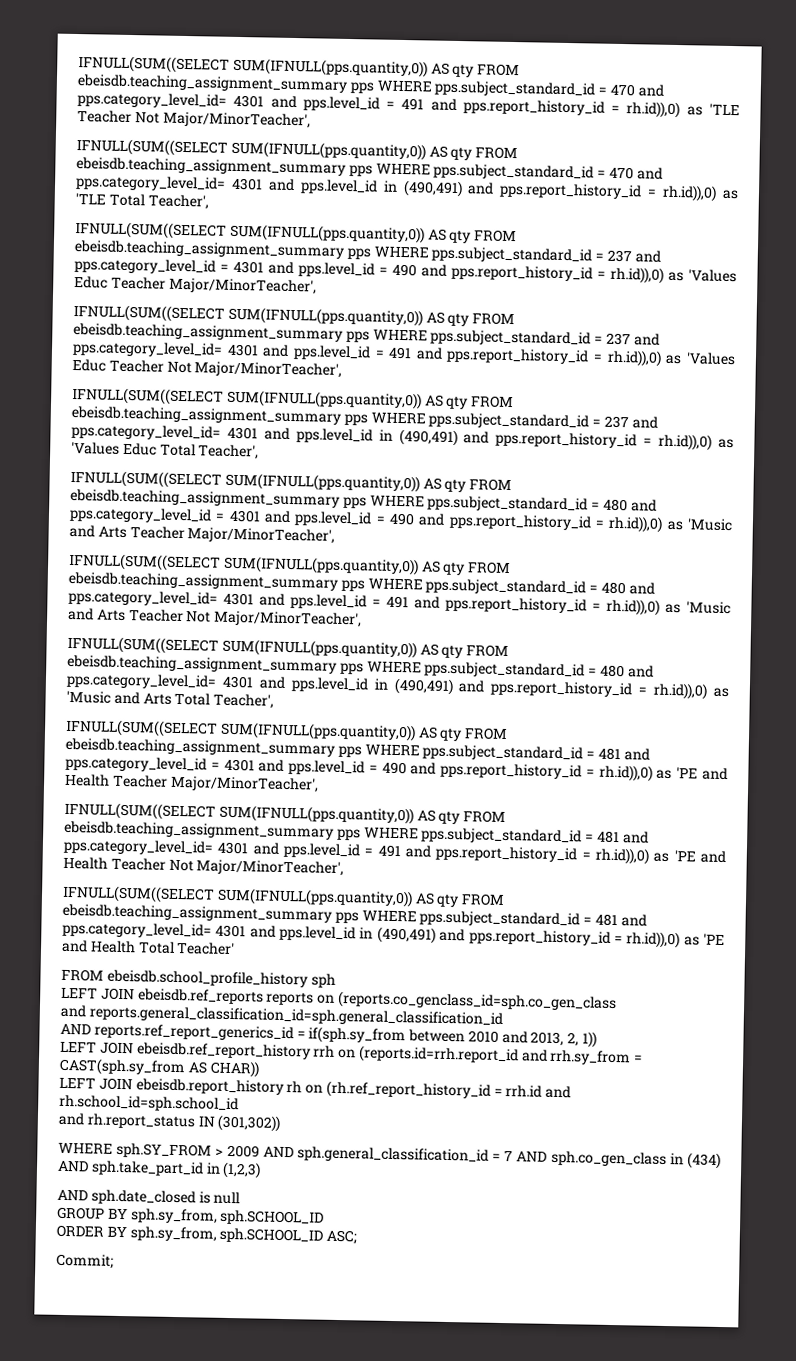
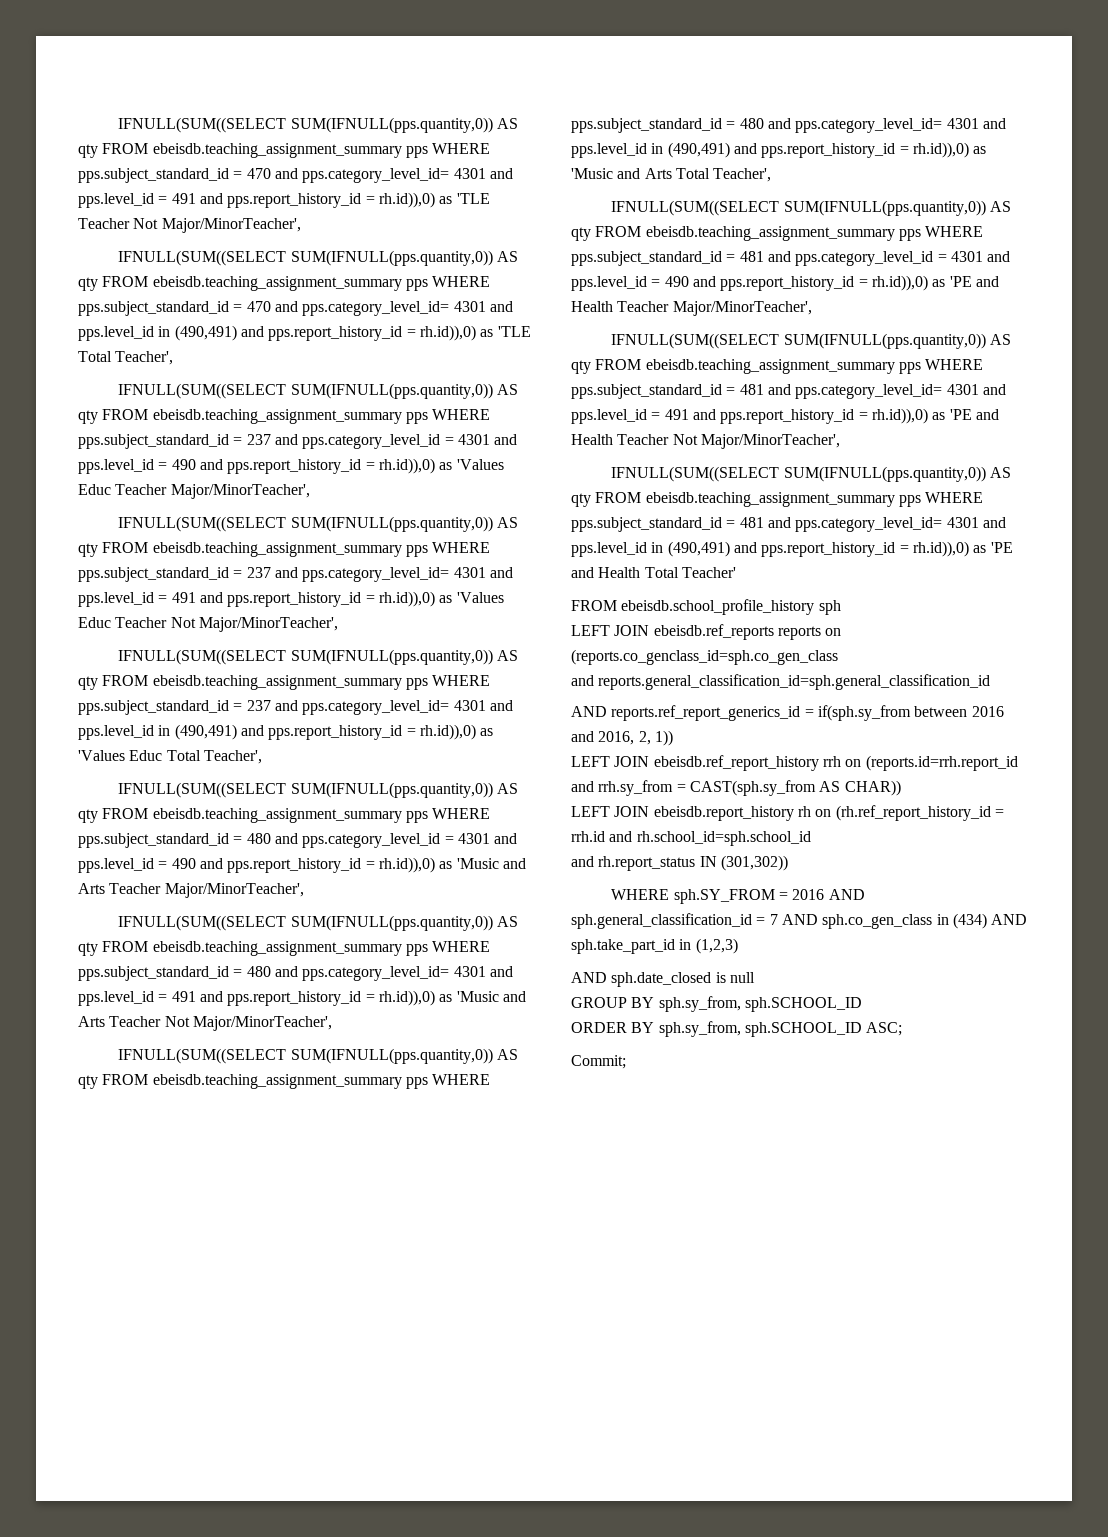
- AND reports.ref_report_generics_id = if(sph.sy_from between 2010 and 2013, 2, 1))
+ AND reports.ref_report_generics_id = if(sph.sy_from between 2016 and 2016, 2, 1))
- WHERE sph.SY_FROM > 2009 AND sph.general_classification_id = 7 AND sph.co_gen_class in (434) AND sph.take_part_id in (1,2,3)
+ WHERE sph.SY_FROM = 2016 AND sph.general_classification_id = 7 AND sph.co_gen_class in (434) AND sph.take_part_id in (1,2,3)

